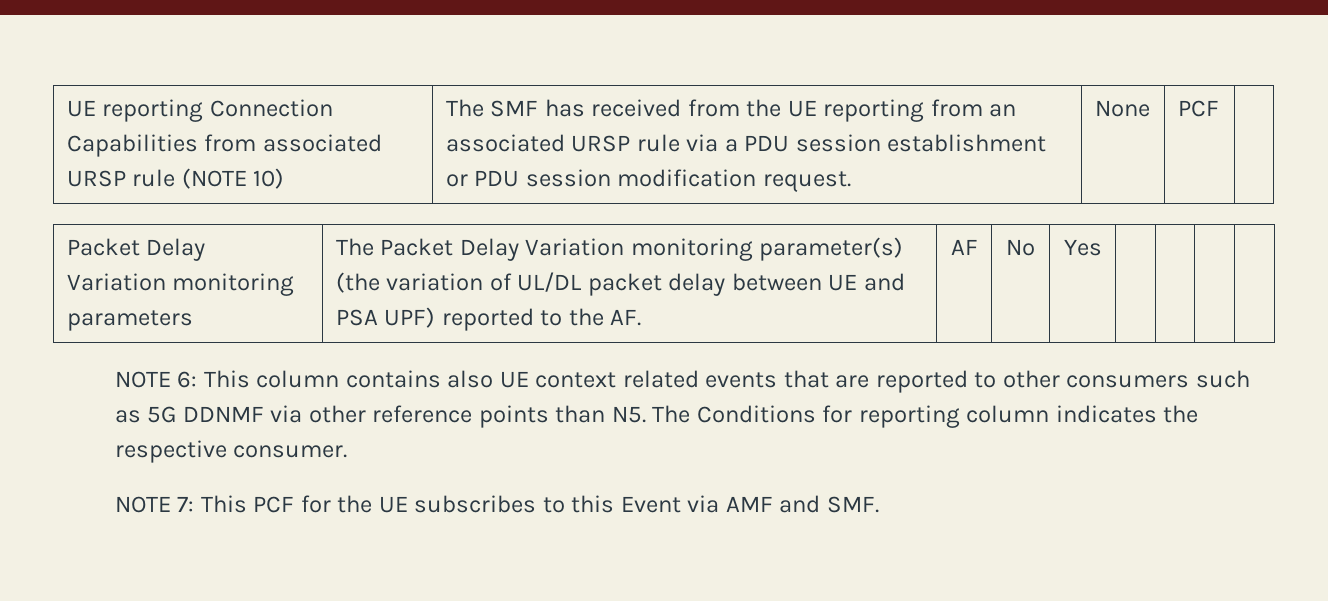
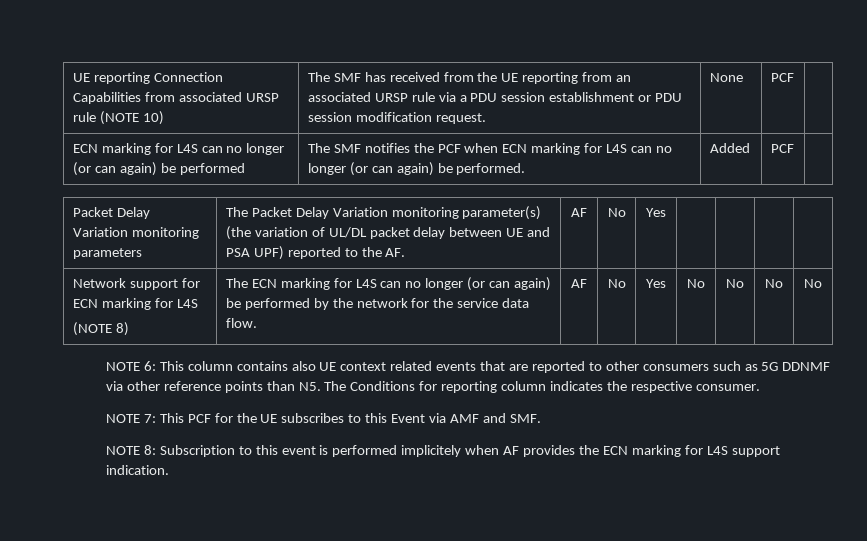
+ ECN marking for L4S can no longer (or can again) be performed | The SMF notifies the PCF when ECN marking for L4S can no longer (or can again) be performed. | Added | PCF |
+ Network support for ECN marking for L4S
+ (NOTE 8) | The ECN marking for L4S can no longer (or can again) be performed by the network for the service data flow. | AF | No | Yes | No | No | No | No
+ NOTE 8: Subscription to this event is performed implicitely when AF provides the ECN marking for L4S support indication.

